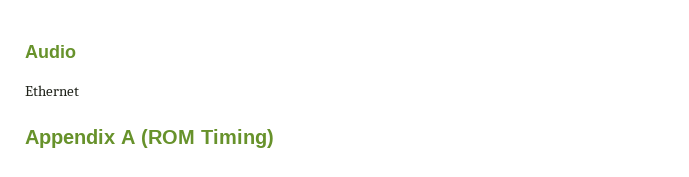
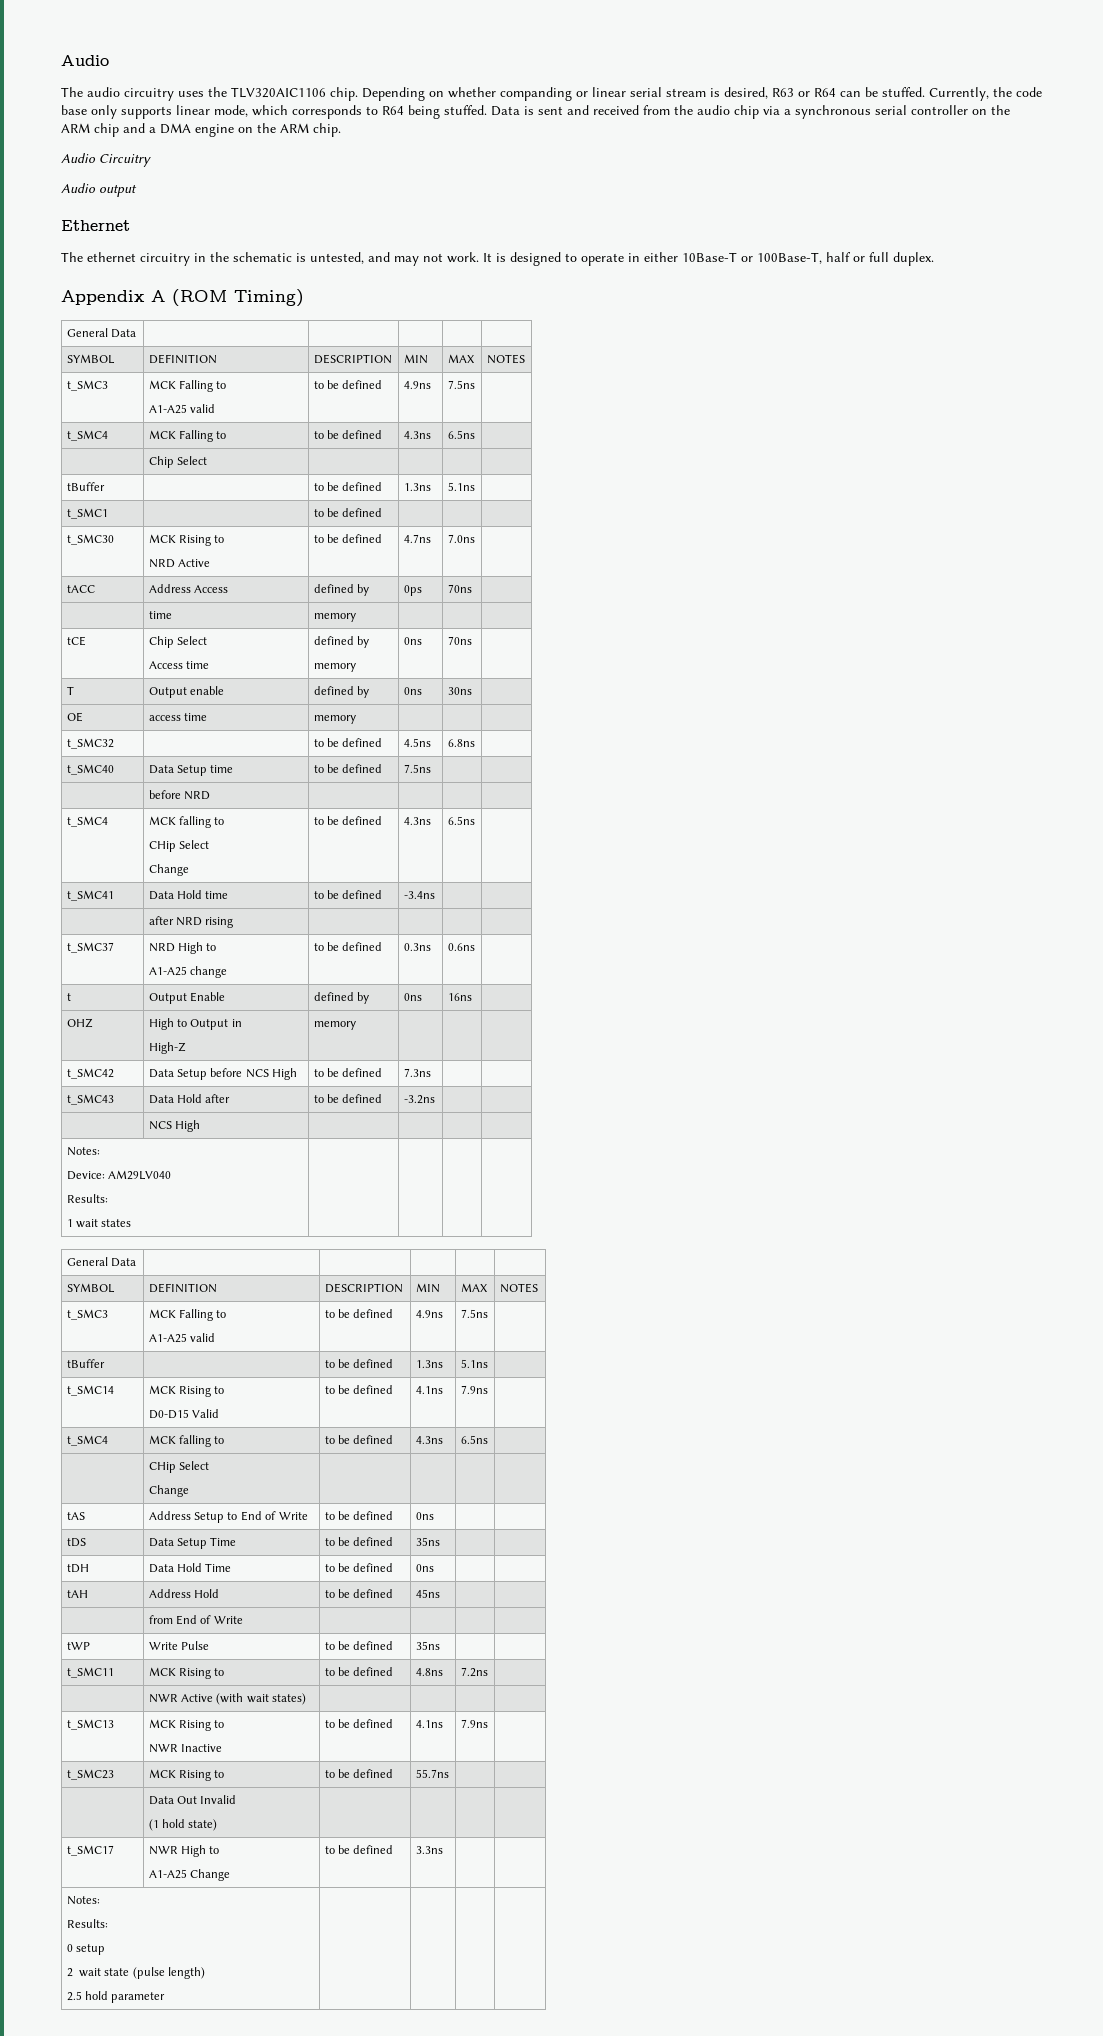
+ The audio circuitry uses the TLV320AIC1106 chip. Depending on whether companding or linear serial stream is desired, R63 or R64 can be stuffed. Currently, the code base only supports linear mode, which corresponds to R64 being stuffed. Data is sent and received from the audio chip via a synchronous serial controller on the ARM chip and a DMA engine on the ARM chip.
+ Audio Circuitry
+ Audio output
  Ethernet
+ The ethernet circuitry in the schematic is untested, and may not work. It is designed to operate in either 10Base-T or 100Base-T, half or full duplex.
  Appendix A (ROM Timing)
+ General Data | | | | |
+ SYMBOL | DEFINITION | DESCRIPTION | MIN | MAX | NOTES
+ t_SMC3 | MCK Falling to
+ A1-A25 valid | to be defined | 4.9ns | 7.5ns |
+ t_SMC4 | MCK Falling to | to be defined | 4.3ns | 6.5ns |
+ | Chip Select | | | |
+ tBuffer | | to be defined | 1.3ns | 5.1ns |
+ t_SMC1 | | to be defined | | |
+ t_SMC30 | MCK Rising to
+ NRD Active | to be defined | 4.7ns | 7.0ns |
+ tACC | Address Access | defined by | 0ps | 70ns |
+ | time | memory | | |
+ tCE | Chip Select
+ Access time | defined by
+ memory | 0ns | 70ns |
+ T | Output enable | defined by | 0ns | 30ns |
+ OE | access time | memory | | |
+ t_SMC32 | | to be defined | 4.5ns | 6.8ns |
+ t_SMC40 | Data Setup time | to be defined | 7.5ns | |
+ | before NRD | | | |
+ t_SMC4 | MCK falling to
+ CHip Select
+ Change | to be defined | 4.3ns | 6.5ns |
+ t_SMC41 | Data Hold time | to be defined | -3.4ns | |
+ | after NRD rising | | | |
+ t_SMC37 | NRD High to
+ A1-A25 change | to be defined | 0.3ns | 0.6ns |
+ t | Output Enable | defined by | 0ns | 16ns |
+ OHZ | High to Output in
+ High-Z | memory | | |
+ t_SMC42 | Data Setup before NCS High | to be defined | 7.3ns | |
+ t_SMC43 | Data Hold after | to be defined | -3.2ns | |
+ | NCS High | | | |
+ Notes:
+ Device: AM29LV040
+ Results:
+ 1 wait states | | | |
+ General Data | | | | |
+ SYMBOL | DEFINITION | DESCRIPTION | MIN | MAX | NOTES
+ t_SMC3 | MCK Falling to
+ A1-A25 valid | to be defined | 4.9ns | 7.5ns |
+ tBuffer | | to be defined | 1.3ns | 5.1ns |
+ t_SMC14 | MCK Rising to
+ D0-D15 Valid | to be defined | 4.1ns | 7.9ns |
+ t_SMC4 | MCK falling to | to be defined | 4.3ns | 6.5ns |
+ | CHip Select
+ Change | | | |
+ tAS | Address Setup to End of Write | to be defined | 0ns | |
+ tDS | Data Setup Time | to be defined | 35ns | |
+ tDH | Data Hold Time | to be defined | 0ns | |
+ tAH | Address Hold | to be defined | 45ns | |
+ | from End of Write | | | |
+ tWP | Write Pulse | to be defined | 35ns | |
+ t_SMC11 | MCK Rising to | to be defined | 4.8ns | 7.2ns |
+ | NWR Active (with wait states) | | | |
+ t_SMC13 | MCK Rising to
+ NWR Inactive | to be defined | 4.1ns | 7.9ns |
+ t_SMC23 | MCK Rising to | to be defined | 55.7ns | |
+ | Data Out Invalid
+ (1 hold state) | | | |
+ t_SMC17 | NWR High to
+ A1-A25 Change | to be defined | 3.3ns | |
+ Notes:
+ Results:
+ 0 setup
+ 2 wait state (pulse length)
+ 2.5 hold parameter | | | |

